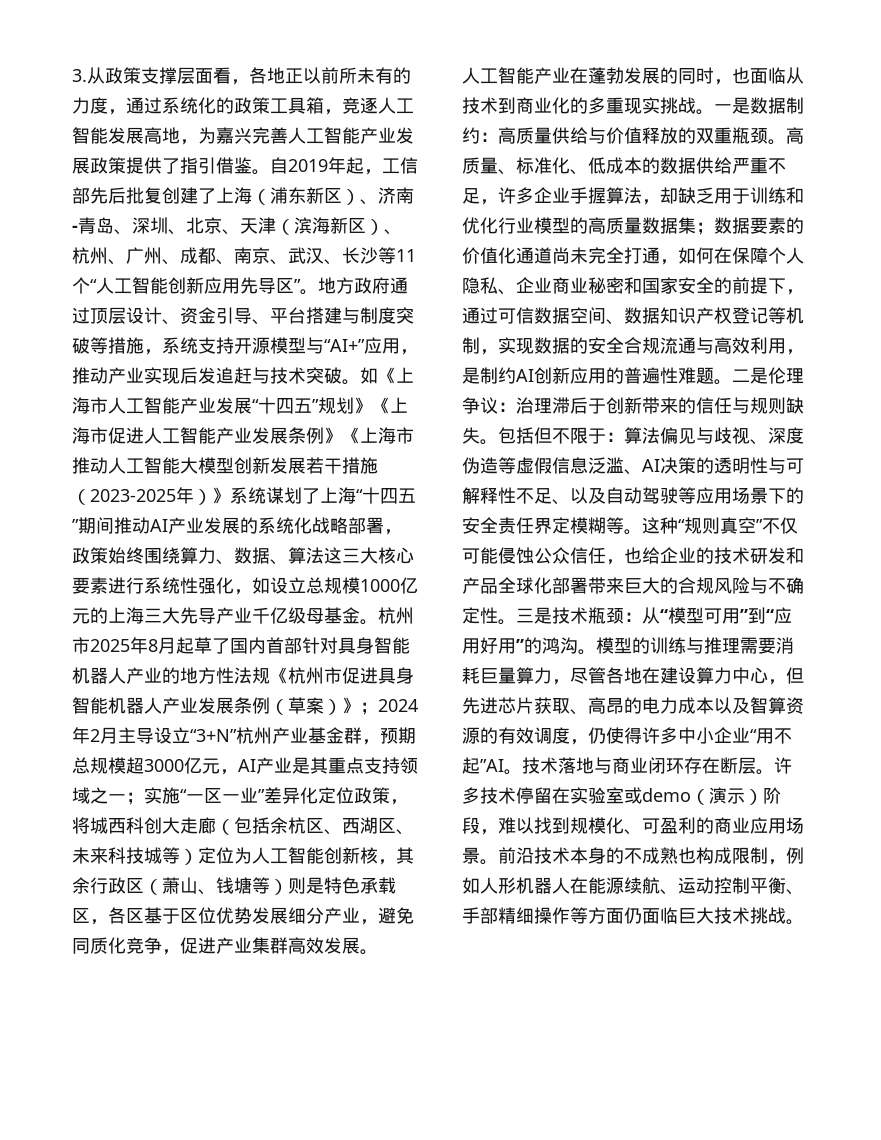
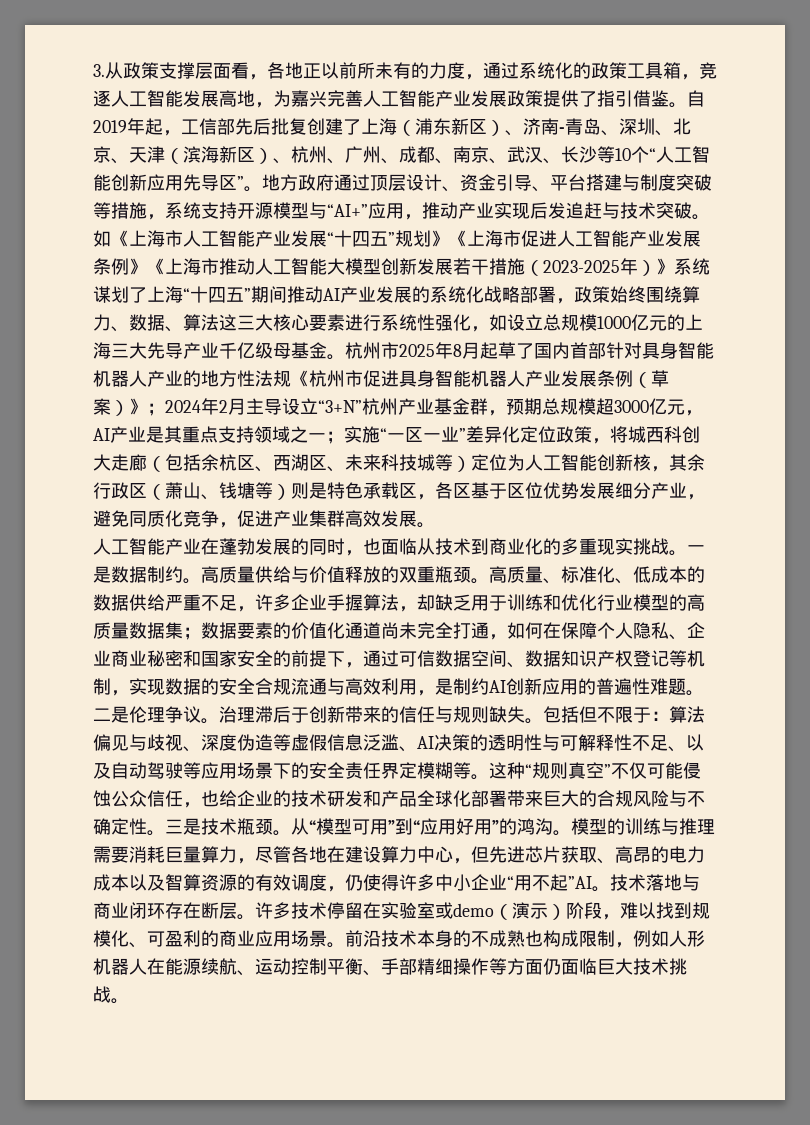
- 自2019年起，工信部先后批复创建了上海（浦东新区）、济南-青岛、深圳、北京、天津（滨海新区）、杭州、广州、成都、南京、武汉、长沙等11个“人工智能创新应用先导区”。
+ 自2019年起，工信部先后批复创建了上海（浦东新区）、济南-青岛、深圳、北京、天津（滨海新区）、杭州、广州、成都、南京、武汉、长沙等10个“人工智能创新应用先导区”。
- 一是数据制约：高质量供给与价值释放的双重瓶颈。
+ 一是数据制约。高质量供给与价值释放的双重瓶颈。
- 二是伦理争议：治理滞后于创新带来的信任与规则缺失。
+ 二是伦理争议。治理滞后于创新带来的信任与规则缺失。
- 三是技术瓶颈：从“模型可用”到“应用好用”的鸿沟。
+ 三是技术瓶颈。从“模型可用”到“应用好用”的鸿沟。

